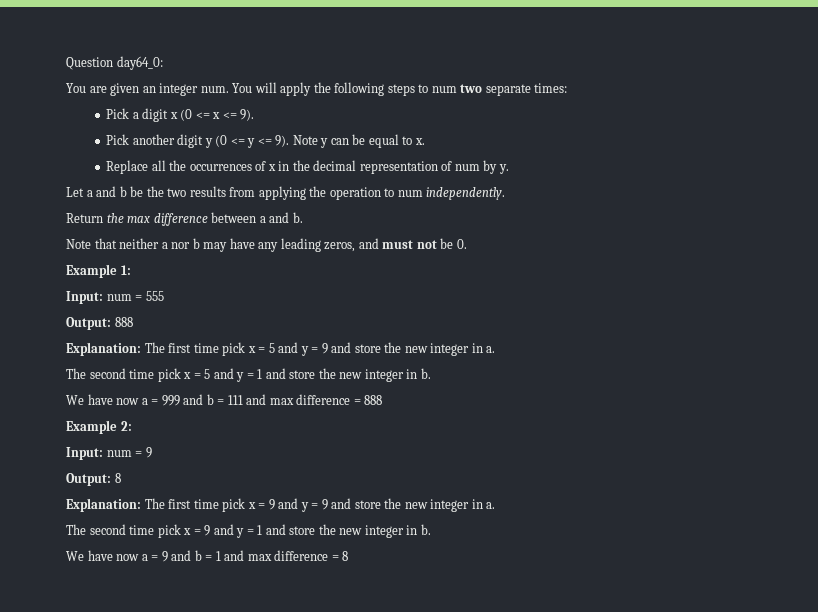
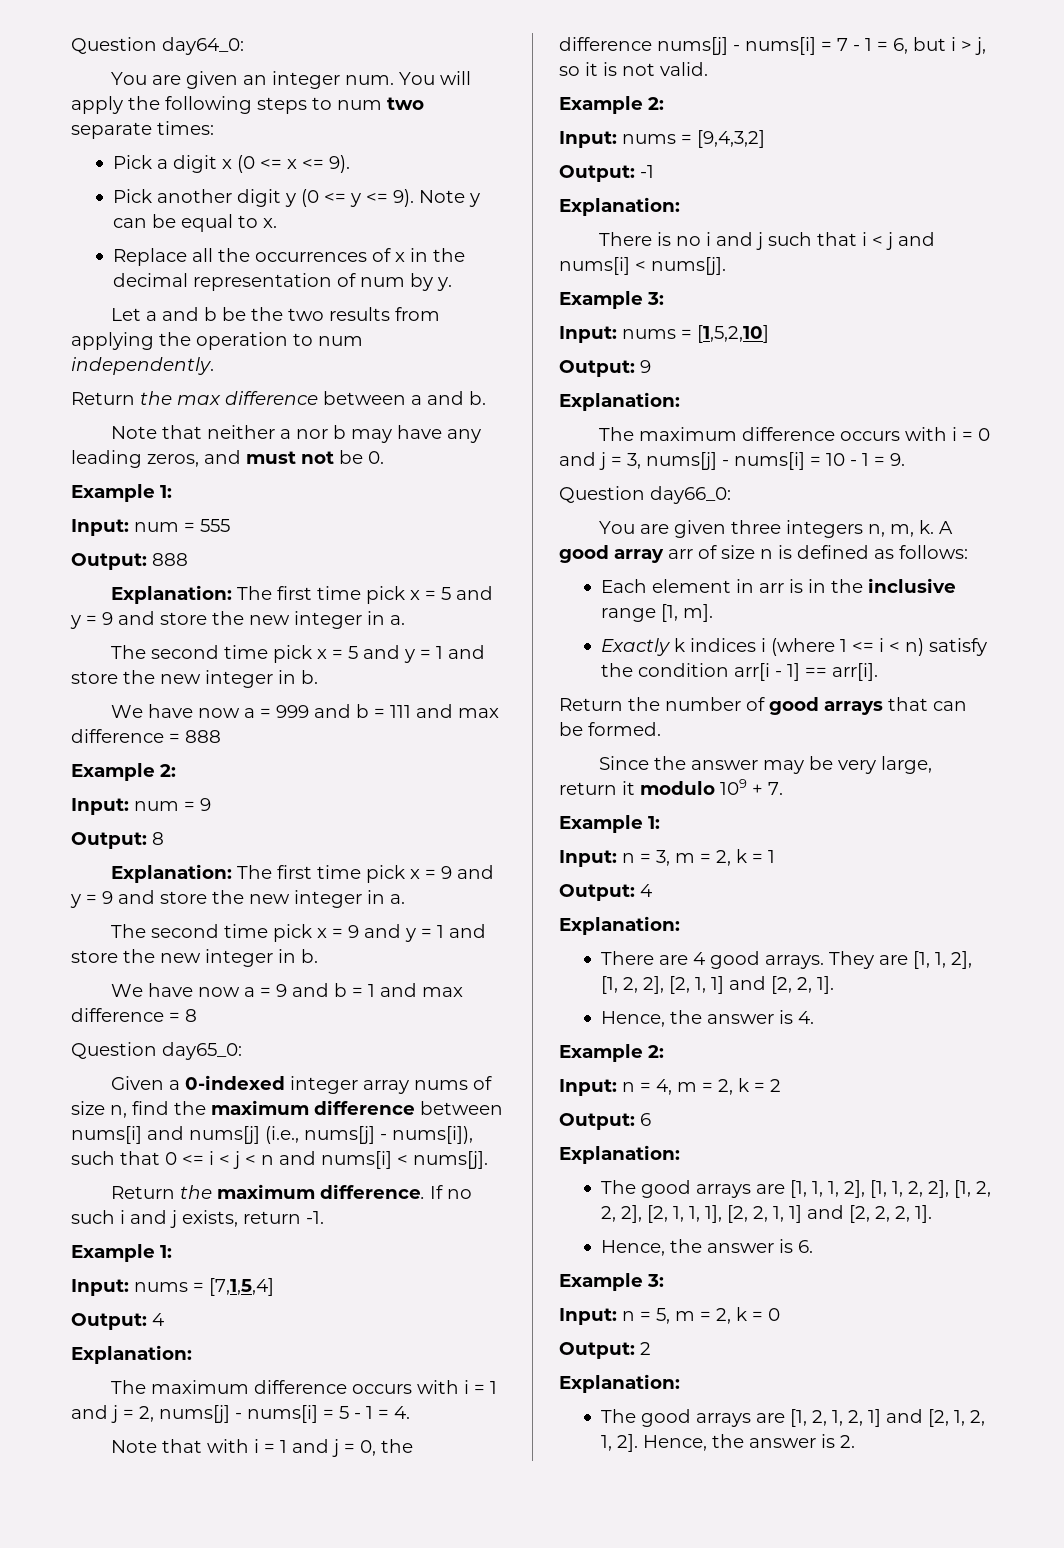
+ Question day65_0:
+ Given a 0-indexed integer array nums of size n, find the maximum difference between nums[i] and nums[j] (i.e., nums[j] - nums[i]), such that 0 <= i < j < n and nums[i] < nums[j].
+ Return the maximum difference. If no such i and j exists, return -1.
+ Example 1:
+ Input: nums = [7,1,5,4]
+ Output: 4
+ Explanation:
+ The maximum difference occurs with i = 1 and j = 2, nums[j] - nums[i] = 5 - 1 = 4.
+ Note that with i = 1 and j = 0, the difference nums[j] - nums[i] = 7 - 1 = 6, but i > j, so it is not valid.
+ Example 2:
+ Input: nums = [9,4,3,2]
+ Output: -1
+ Explanation:
+ There is no i and j such that i < j and nums[i] < nums[j].
+ Example 3:
+ Input: nums = [1,5,2,10]
+ Output: 9
+ Explanation:
+ The maximum difference occurs with i = 0 and j = 3, nums[j] - nums[i] = 10 - 1 = 9.
+ Question day66_0:
+ You are given three integers n, m, k. A good array arr of size n is defined as follows:
+ Each element in arr is in the inclusive range [1, m].
+ Exactly k indices i (where 1 <= i < n) satisfy the condition arr[i - 1] == arr[i].
+ Return the number of good arrays that can be formed.
+ Since the answer may be very large, return it modulo 109 + 7.
+ Example 1:
+ Input: n = 3, m = 2, k = 1
+ Output: 4
+ Explanation:
+ There are 4 good arrays. They are [1, 1, 2], [1, 2, 2], [2, 1, 1] and [2, 2, 1].
+ Hence, the answer is 4.
+ Example 2:
+ Input: n = 4, m = 2, k = 2
+ Output: 6
+ Explanation:
+ The good arrays are [1, 1, 1, 2], [1, 1, 2, 2], [1, 2, 2, 2], [2, 1, 1, 1], [2, 2, 1, 1] and [2, 2, 2, 1].
+ Hence, the answer is 6.
+ Example 3:
+ Input: n = 5, m = 2, k = 0
+ Output: 2
+ Explanation:
+ The good arrays are [1, 2, 1, 2, 1] and [2, 1, 2, 1, 2]. Hence, the answer is 2.

